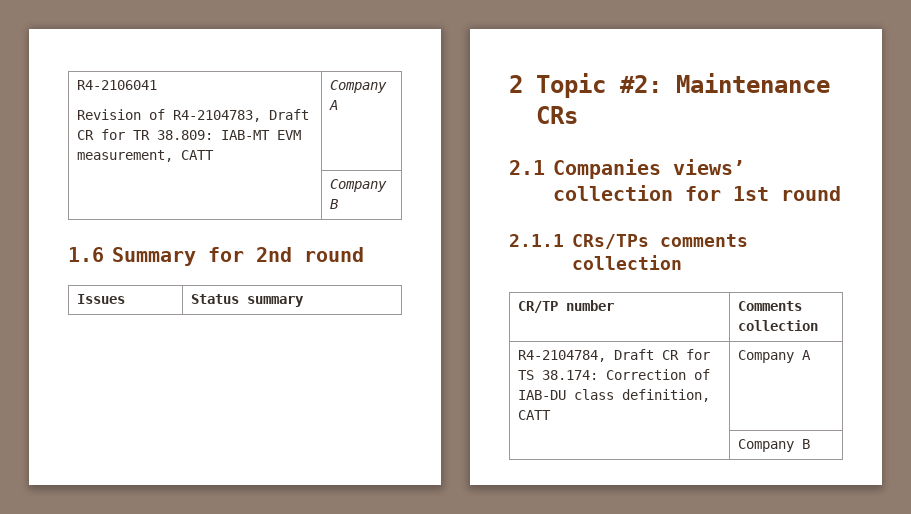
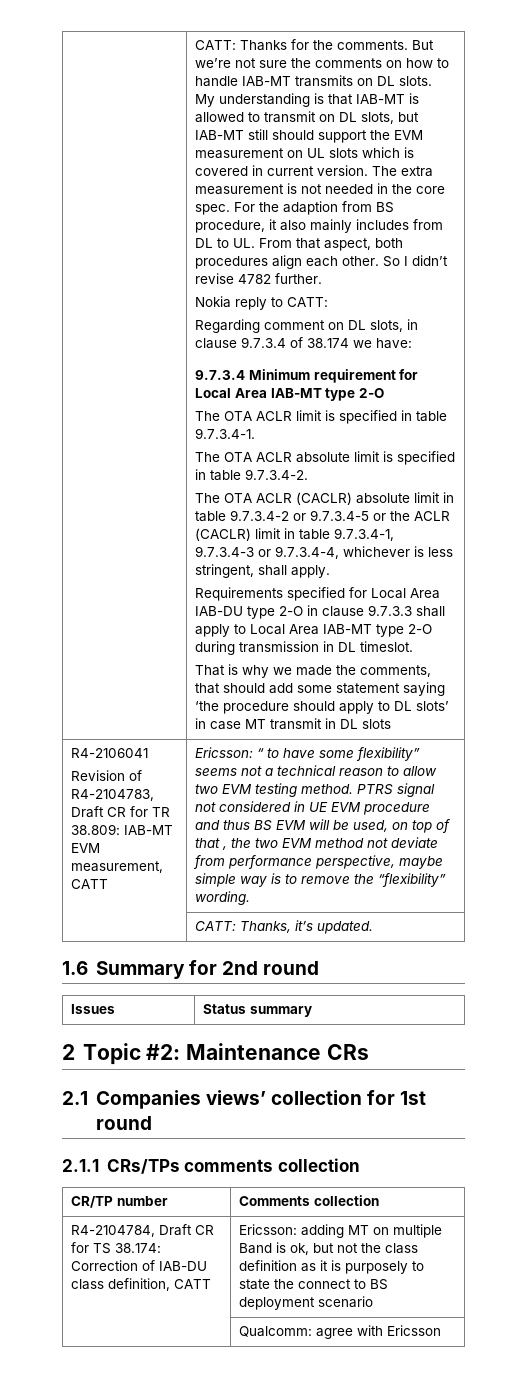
+ CATT: Thanks for the comments. But we’re not sure the comments on how to handle IAB-MT transmits on DL slots. My understanding is that IAB-MT is allowed to transmit on DL slots, but IAB-MT still should support the EVM measurement on UL slots which is covered in current version. The extra measurement is not needed in the core spec. For the adaption from BS procedure, it also mainly includes from DL to UL. From that aspect, both procedures align each other. So I didn’t revise 4782 further.
+ Nokia reply to CATT:
+ Regarding comment on DL slots, in clause 9.7.3.4 of 38.174 we have:
+ 9.7.3.4 Minimum requirement for Local Area IAB-MT type 2-O
+ The OTA ACLR limit is specified in table 9.7.3.4-1.
+ The OTA ACLR absolute limit is specified in table 9.7.3.4-2.
+ The OTA ACLR (CACLR) absolute limit in table 9.7.3.4-2 or 9.7.3.4-5 or the ACLR (CACLR) limit in table 9.7.3.4-1, 9.7.3.4-3 or 9.7.3.4-4, whichever is less stringent, shall apply.
+ Requirements specified for Local Area IAB-DU type 2-O in clause 9.7.3.3 shall apply to Local Area IAB-MT type 2-O during transmission in DL timeslot.
+ That is why we made the comments, that should add some statement saying ‘the procedure should apply to DL slots’ in case MT transmit in DL slots
- Revision of R4-2104783, Draft CR for TR 38.809: IAB-MT EVM measurement, CATT | Company A
- | Company B
+ Revision of R4-2104783, Draft CR for TR 38.809: IAB-MT EVM measurement, CATT | Ericsson: “ to have some flexibility” seems not a technical reason to allow two EVM testing method. PTRS signal not considered in UE EVM procedure and thus BS EVM will be used, on top of that , the two EVM method not deviate from performance perspective, maybe simple way is to remove the “flexibility” wording.
+ | CATT: Thanks, it’s updated.
- R4-2104784, Draft CR for TS 38.174: Correction of IAB-DU class definition, CATT | Company A
- | Company B
+ R4-2104784, Draft CR for TS 38.174: Correction of IAB-DU class definition, CATT | Ericsson: adding MT on multiple Band is ok, but not the class definition as it is purposely to state the connect to BS deployment scenario
+ | Qualcomm: agree with Ericsson

